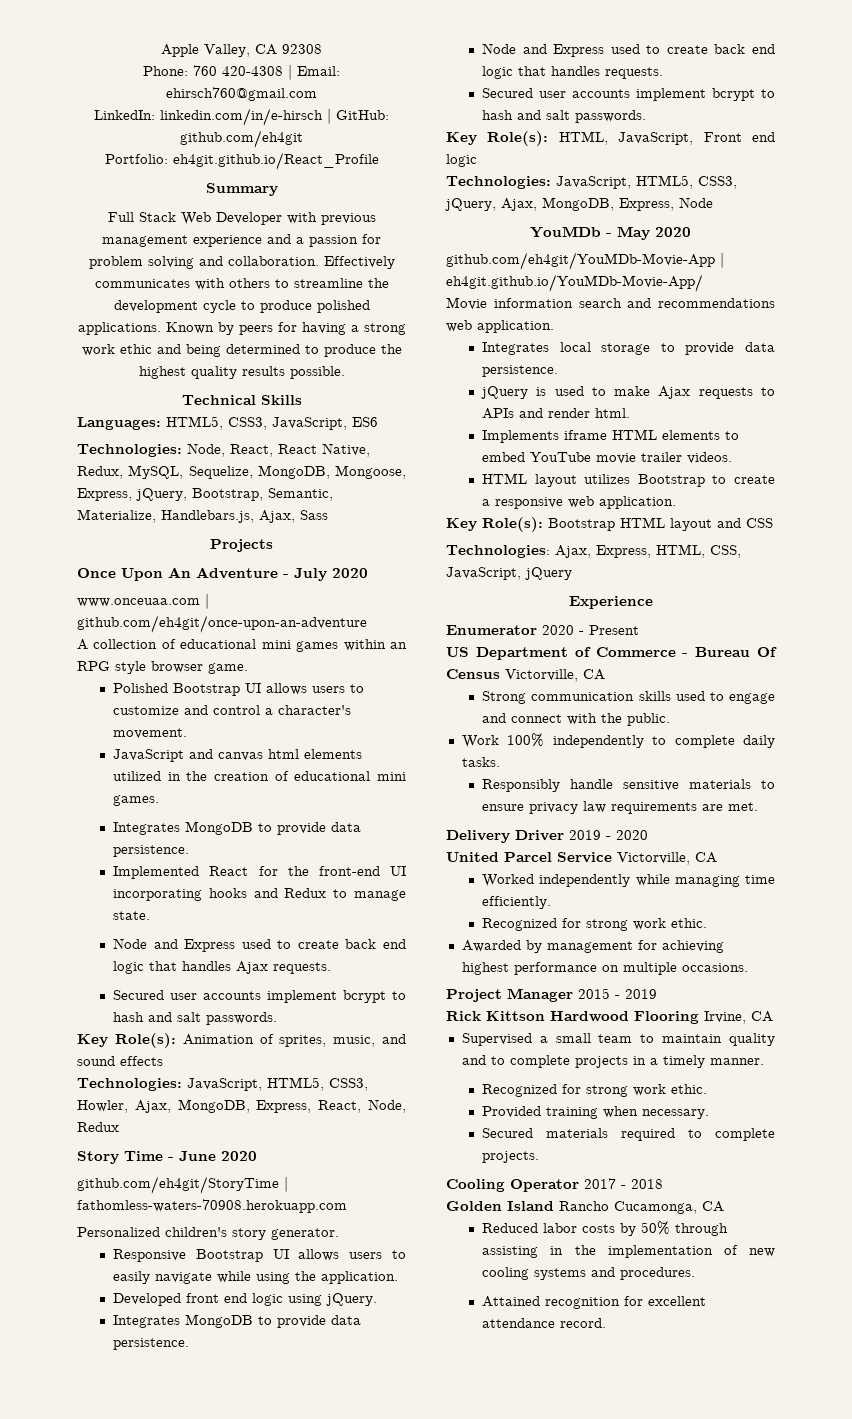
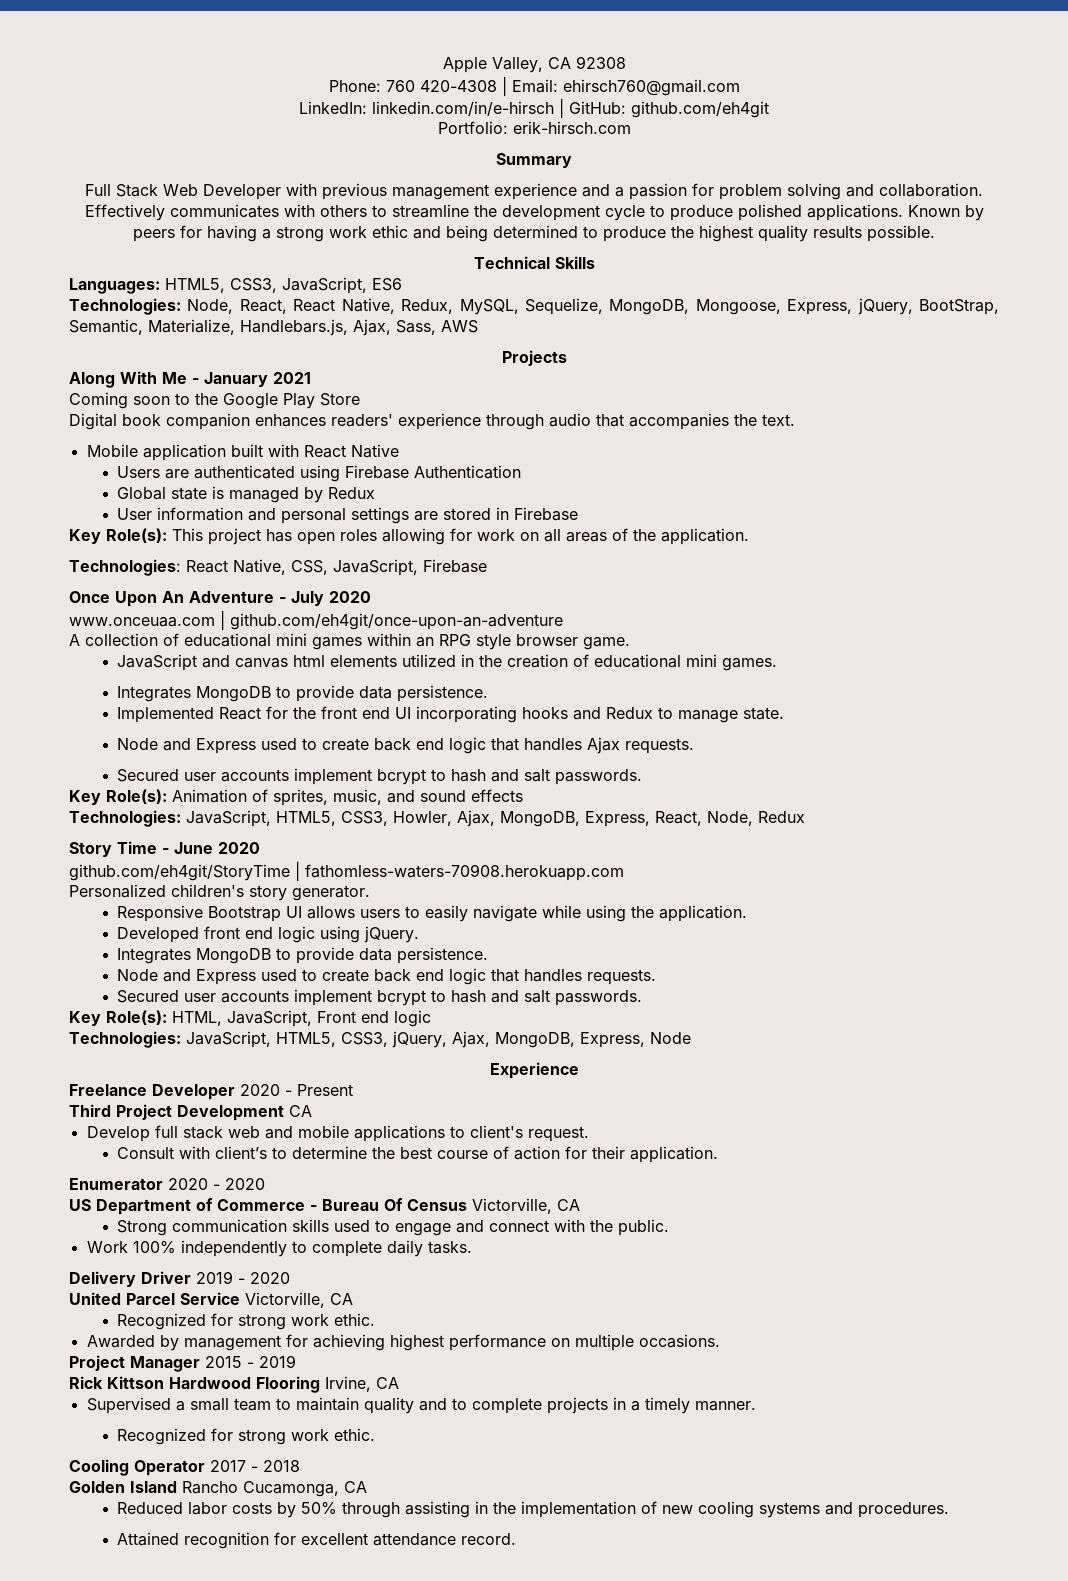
- Portfolio: eh4git.github.io/React_Profile
+ Portfolio: erik-hirsch.com
- Technologies: Node, React, React Native, Redux, MySQL, Sequelize, MongoDB, Mongoose, Express, jQuery, Bootstrap, Semantic, Materialize, Handlebars.js, Ajax, Sass
+ Technologies: Node, React, React Native, Redux, MySQL, Sequelize, MongoDB, Mongoose, Express, jQuery, BootStrap, Semantic, Materialize, Handlebars.js, Ajax, Sass, AWS
+ Along With Me - January 2021
+ Coming soon to the Google Play Store
+ Digital book companion enhances readers' experience through audio that accompanies the text.
+ Mobile application built with React Native
+ Users are authenticated using Firebase Authentication
+ Global state is managed by Redux
+ User information and personal settings are stored in Firebase
+ Key Role(s): This project has open roles allowing for work on all areas of the application.
+ Technologies: React Native, CSS, JavaScript, Firebase
- Polished Bootstrap UI allows users to customize and control a character's movement.
- Implemented React for the front-end UI incorporating hooks and Redux to manage state.
+ Implemented React for the front end UI incorporating hooks and Redux to manage state.
- YouMDb - May 2020
- github.com/eh4git/YouMDb-Movie-App | eh4git.github.io/YouMDb-Movie-App/
- Movie information search and recommendations web application.
- Integrates local storage to provide data persistence.
- jQuery is used to make Ajax requests to APIs and render html.
- Implements iframe HTML elements to embed YouTube movie trailer videos.
- HTML layout utilizes Bootstrap to create a responsive web application.
- Key Role(s): Bootstrap HTML layout and CSS
- Technologies: Ajax, Express, HTML, CSS, JavaScript, jQuery
  Experience
+ Freelance Developer 2020 - Present
+ Third Project Development CA
+ Develop full stack web and mobile applications to client's request.
+ Consult with client’s to determine the best course of action for their application.
- Enumerator 2020 - Present
+ Enumerator 2020 - 2020
- Responsibly handle sensitive materials to ensure privacy law requirements are met.
- Worked independently while managing time efficiently.
- Provided training when necessary.
- Secured materials required to complete projects.

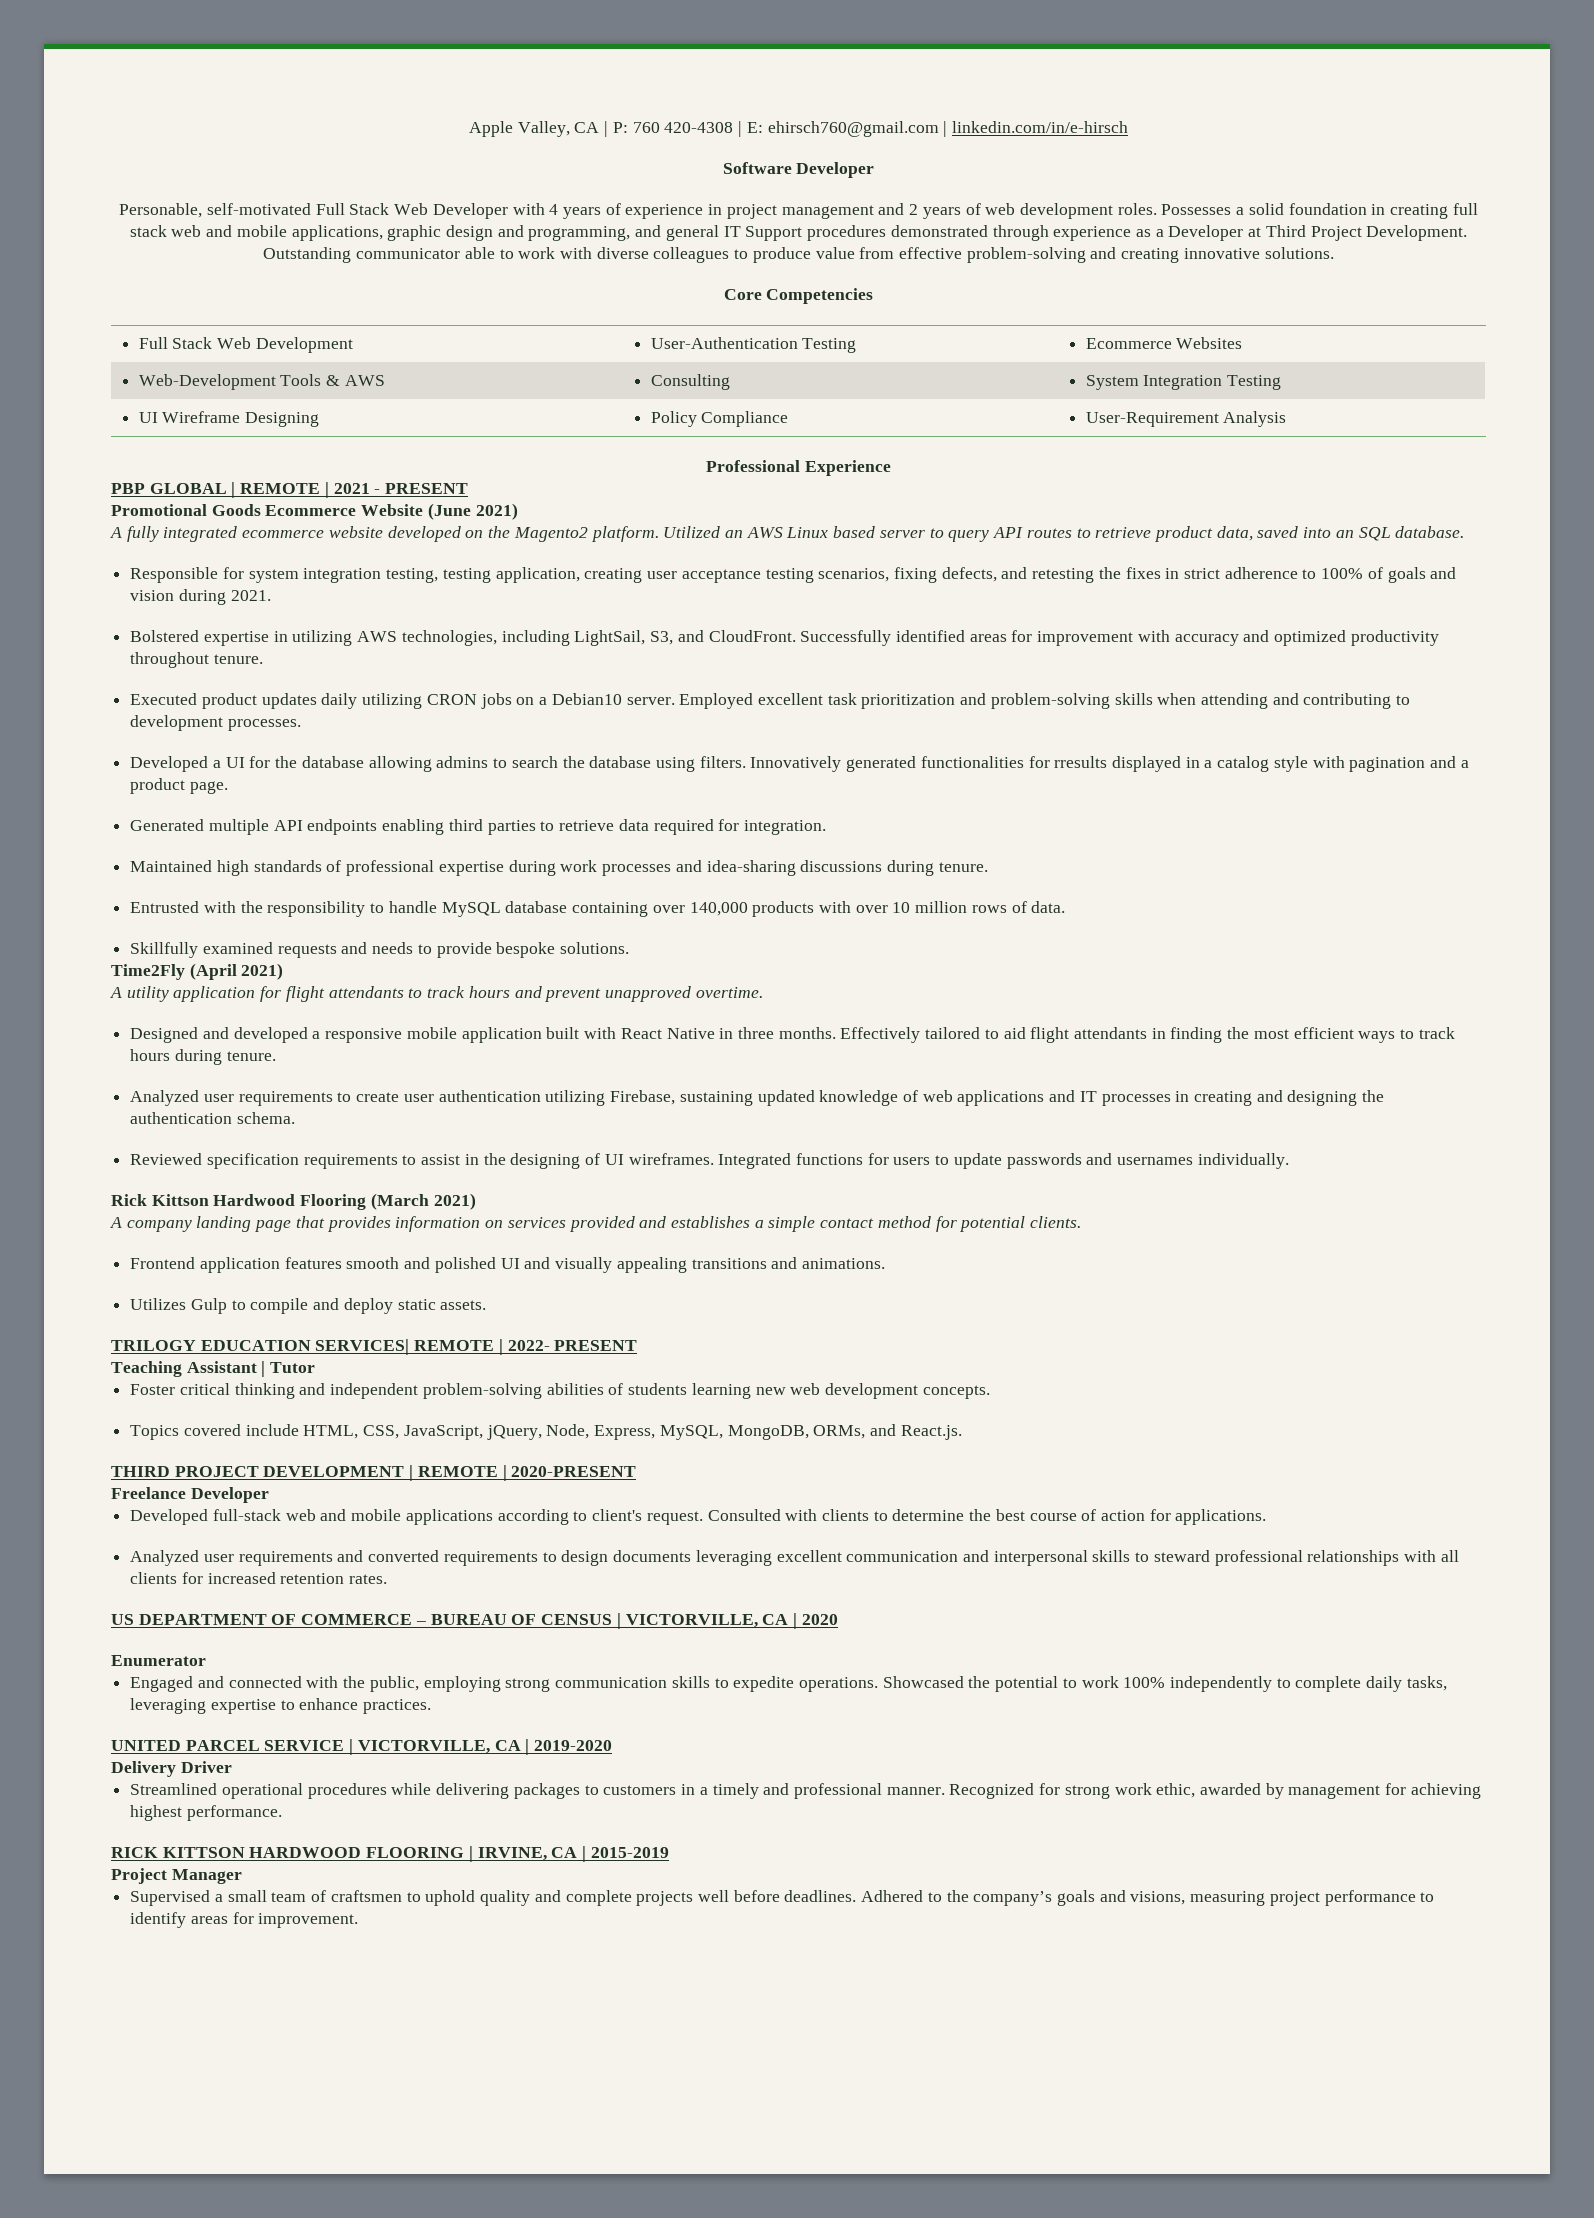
- Apple Valley, CA 92308
- Phone: 760 420-4308 | Email: ehirsch760@gmail.com
- LinkedIn: linkedin.com/in/e-hirsch | GitHub: github.com/eh4git
- Portfolio: erik-hirsch.com
- Summary
- Full Stack Web Developer with previous management experience and a passion for problem solving and collaboration. Effectively communicates with others to streamline the development cycle to produce polished applications. Known by peers for having a strong work ethic and being determined to produce the highest quality results possible.
- Technical Skills
- Languages: HTML5, CSS3, JavaScript, ES6
- Technologies: Node, React, React Native, Redux, MySQL, Sequelize, MongoDB, Mongoose, Express, jQuery, BootStrap, Semantic, Materialize, Handlebars.js, Ajax, Sass, AWS
- Projects
- Along With Me - January 2021
- Coming soon to the Google Play Store
- Digital book companion enhances readers' experience through audio that accompanies the text.
- Mobile application built with React Native
- Users are authenticated using Firebase Authentication
- Global state is managed by Redux
- User information and personal settings are stored in Firebase
- Key Role(s): This project has open roles allowing for work on all areas of the application.
- Technologies: React Native, CSS, JavaScript, Firebase
- Once Upon An Adventure - July 2020
- www.onceuaa.com | github.com/eh4git/once-upon-an-adventure
- A collection of educational mini games within an RPG style browser game.
- JavaScript and canvas html elements utilized in the creation of educational mini games.
- Integrates MongoDB to provide data persistence.
- Implemented React for the front end UI incorporating hooks and Redux to manage state.
- Node and Express used to create back end logic that handles Ajax requests.
- Secured user accounts implement bcrypt to hash and salt passwords.
- Key Role(s): Animation of sprites, music, and sound effects
- Technologies: JavaScript, HTML5, CSS3, Howler, Ajax, MongoDB, Express, React, Node, Redux
- Story Time - June 2020
- github.com/eh4git/StoryTime | fathomless-waters-70908.herokuapp.com
- Personalized children's story generator.
- Responsive Bootstrap UI allows users to easily navigate while using the application.
- Developed front end logic using jQuery.
- Integrates MongoDB to provide data persistence.
- Node and Express used to create back end logic that handles requests.
- Secured user accounts implement bcrypt to hash and salt passwords.
- Key Role(s): HTML, JavaScript, Front end logic
- Technologies: JavaScript, HTML5, CSS3, jQuery, Ajax, MongoDB, Express, Node
- Experience
- Freelance Developer 2020 - Present
- Third Project Development CA
- Develop full stack web and mobile applications to client's request.
- Consult with client’s to determine the best course of action for their application.
- Enumerator 2020 - 2020
- US Department of Commerce - Bureau Of Census Victorville, CA
- Strong communication skills used to engage and connect with the public.
- Work 100% independently to complete daily tasks.
- Delivery Driver 2019 - 2020
- United Parcel Service Victorville, CA
- Recognized for strong work ethic.
- Awarded by management for achieving highest performance on multiple occasions.
- Project Manager 2015 - 2019
- Rick Kittson Hardwood Flooring Irvine, CA
+ Apple Valley, CA | P: 760 420-4308 | E: ehirsch760@gmail.com | linkedin.com/in/e-hirsch
+ Software Developer
+ Personable, self-motivated Full Stack Web Developer with 4 years of experience in project management and 2 years of web development roles. Possesses a solid foundation in creating full stack web and mobile applications, graphic design and programming, and general IT Support procedures demonstrated through experience as a Developer at Third Project Development. Outstanding communicator able to work with diverse colleagues to produce value from effective problem-solving and creating innovative solutions.
+ Core Competencies
+ Full Stack Web Development | User-Authentication Testing | Ecommerce Websites
+ Web-Development Tools & AWS | Consulting | System Integration Testing
+ UI Wireframe Designing | Policy Compliance | User-Requirement Analysis
+ Professional Experience
+ PBP GLOBAL | REMOTE | 2021 - PRESENT
+ Promotional Goods Ecommerce Website (June 2021)
+ A fully integrated ecommerce website developed on the Magento2 platform. Utilized an AWS Linux based server to query API routes to retrieve product data, saved into an SQL database.
+ Responsible for system integration testing, testing application, creating user acceptance testing scenarios, fixing defects, and retesting the fixes in strict adherence to 100% of goals and vision during 2021.
+ Bolstered expertise in utilizing AWS technologies, including LightSail, S3, and CloudFront. Successfully identified areas for improvement with accuracy and optimized productivity throughout tenure.
+ Executed product updates daily utilizing CRON jobs on a Debian10 server. Employed excellent task prioritization and problem-solving skills when attending and contributing to development processes.
+ Developed a UI for the database allowing admins to search the database using filters. Innovatively generated functionalities for rresults displayed in a catalog style with pagination and a product page.
+ Generated multiple API endpoints enabling third parties to retrieve data required for integration.
+ Maintained high standards of professional expertise during work processes and idea-sharing discussions during tenure.
+ Entrusted with the responsibility to handle MySQL database containing over 140,000 products with over 10 million rows of data.
+ Skillfully examined requests and needs to provide bespoke solutions.
+ Time2Fly (April 2021)
+ A utility application for flight attendants to track hours and prevent unapproved overtime.
+ Designed and developed a responsive mobile application built with React Native in three months. Effectively tailored to aid flight attendants in finding the most efficient ways to track hours during tenure.
+ Analyzed user requirements to create user authentication utilizing Firebase, sustaining updated knowledge of web applications and IT processes in creating and designing the authentication schema.
+ Reviewed specification requirements to assist in the designing of UI wireframes. Integrated functions for users to update passwords and usernames individually.
+ Rick Kittson Hardwood Flooring (March 2021)
+ A company landing page that provides information on services provided and establishes a simple contact method for potential clients.
+ Frontend application features smooth and polished UI and visually appealing transitions and animations.
+ Utilizes Gulp to compile and deploy static assets.
+ TRILOGY EDUCATION SERVICES| REMOTE | 2022- PRESENT
+ Teaching Assistant | Tutor
+ Foster critical thinking and independent problem-solving abilities of students learning new web development concepts.
+ Topics covered include HTML, CSS, JavaScript, jQuery, Node, Express, MySQL, MongoDB, ORMs, and React.js.
+ THIRD PROJECT DEVELOPMENT | REMOTE | 2020-PRESENT
+ Freelance Developer
+ Developed full-stack web and mobile applications according to client's request. Consulted with clients to determine the best course of action for applications.
+ Analyzed user requirements and converted requirements to design documents leveraging excellent communication and interpersonal skills to steward professional relationships with all clients for increased retention rates.
+ US DEPARTMENT OF COMMERCE – BUREAU OF CENSUS | VICTORVILLE, CA | 2020
+ Enumerator
+ Engaged and connected with the public, employing strong communication skills to expedite operations. Showcased the potential to work 100% independently to complete daily tasks, leveraging expertise to enhance practices.
+ UNITED PARCEL SERVICE | VICTORVILLE, CA | 2019-2020
+ Delivery Driver
+ Streamlined operational procedures while delivering packages to customers in a timely and professional manner. Recognized for strong work ethic, awarded by management for achieving highest performance.
+ RICK KITTSON HARDWOOD FLOORING | IRVINE, CA | 2015-2019
+ Project Manager
- Supervised a small team to maintain quality and to complete projects in a timely manner.
- Recognized for strong work ethic.
- Cooling Operator 2017 - 2018
- Golden Island Rancho Cucamonga, CA
- Reduced labor costs by 50% through assisting in the implementation of new cooling systems and procedures.
- Attained recognition for excellent attendance record.
+ Supervised a small team of craftsmen to uphold quality and complete projects well before deadlines. Adhered to the company’s goals and visions, measuring project performance to identify areas for improvement.

